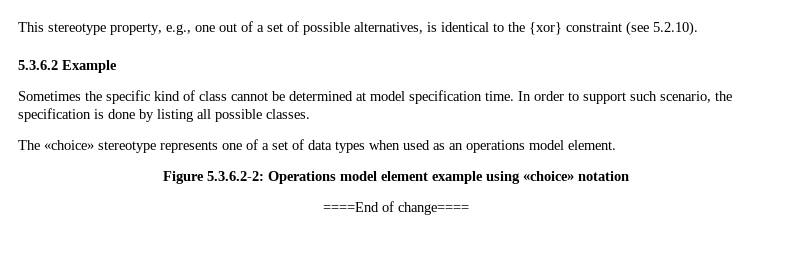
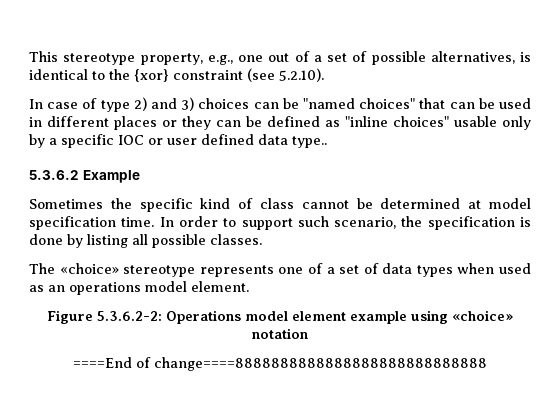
+ In case of type 2) and 3) choices can be "named choices" that can be used in different places or they can be defined as "inline choices" usable only by a specific IOC or user defined data type..
- ====End of change====
+ ====End of change====8888888888888888888888888888

